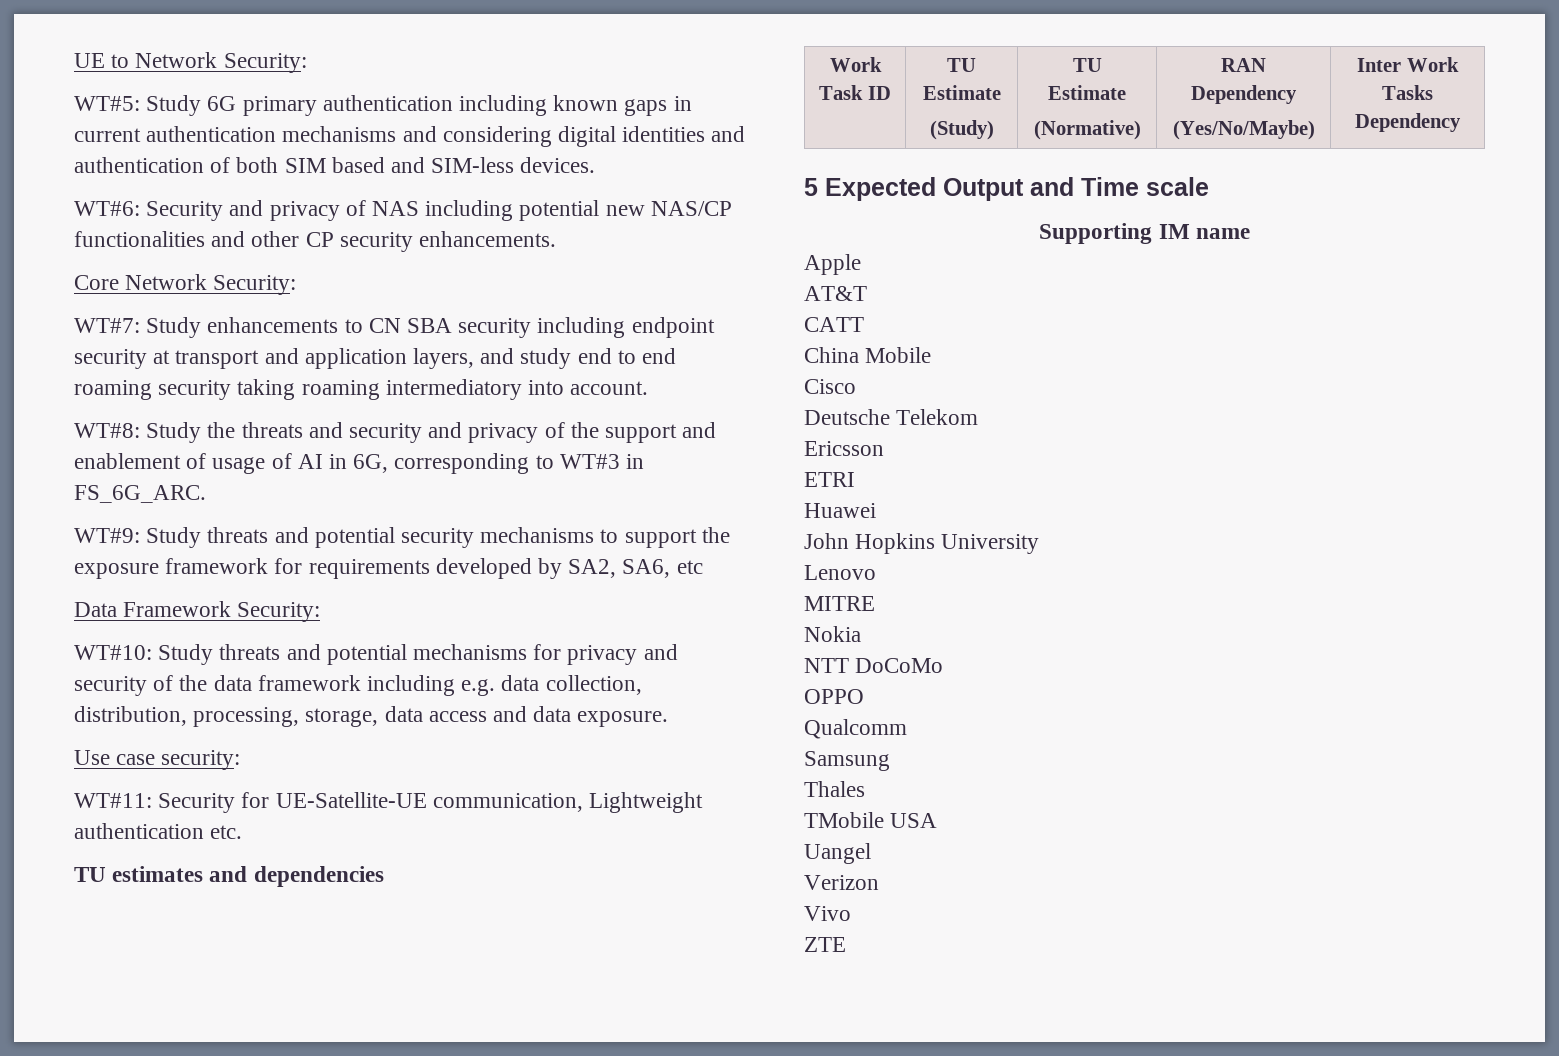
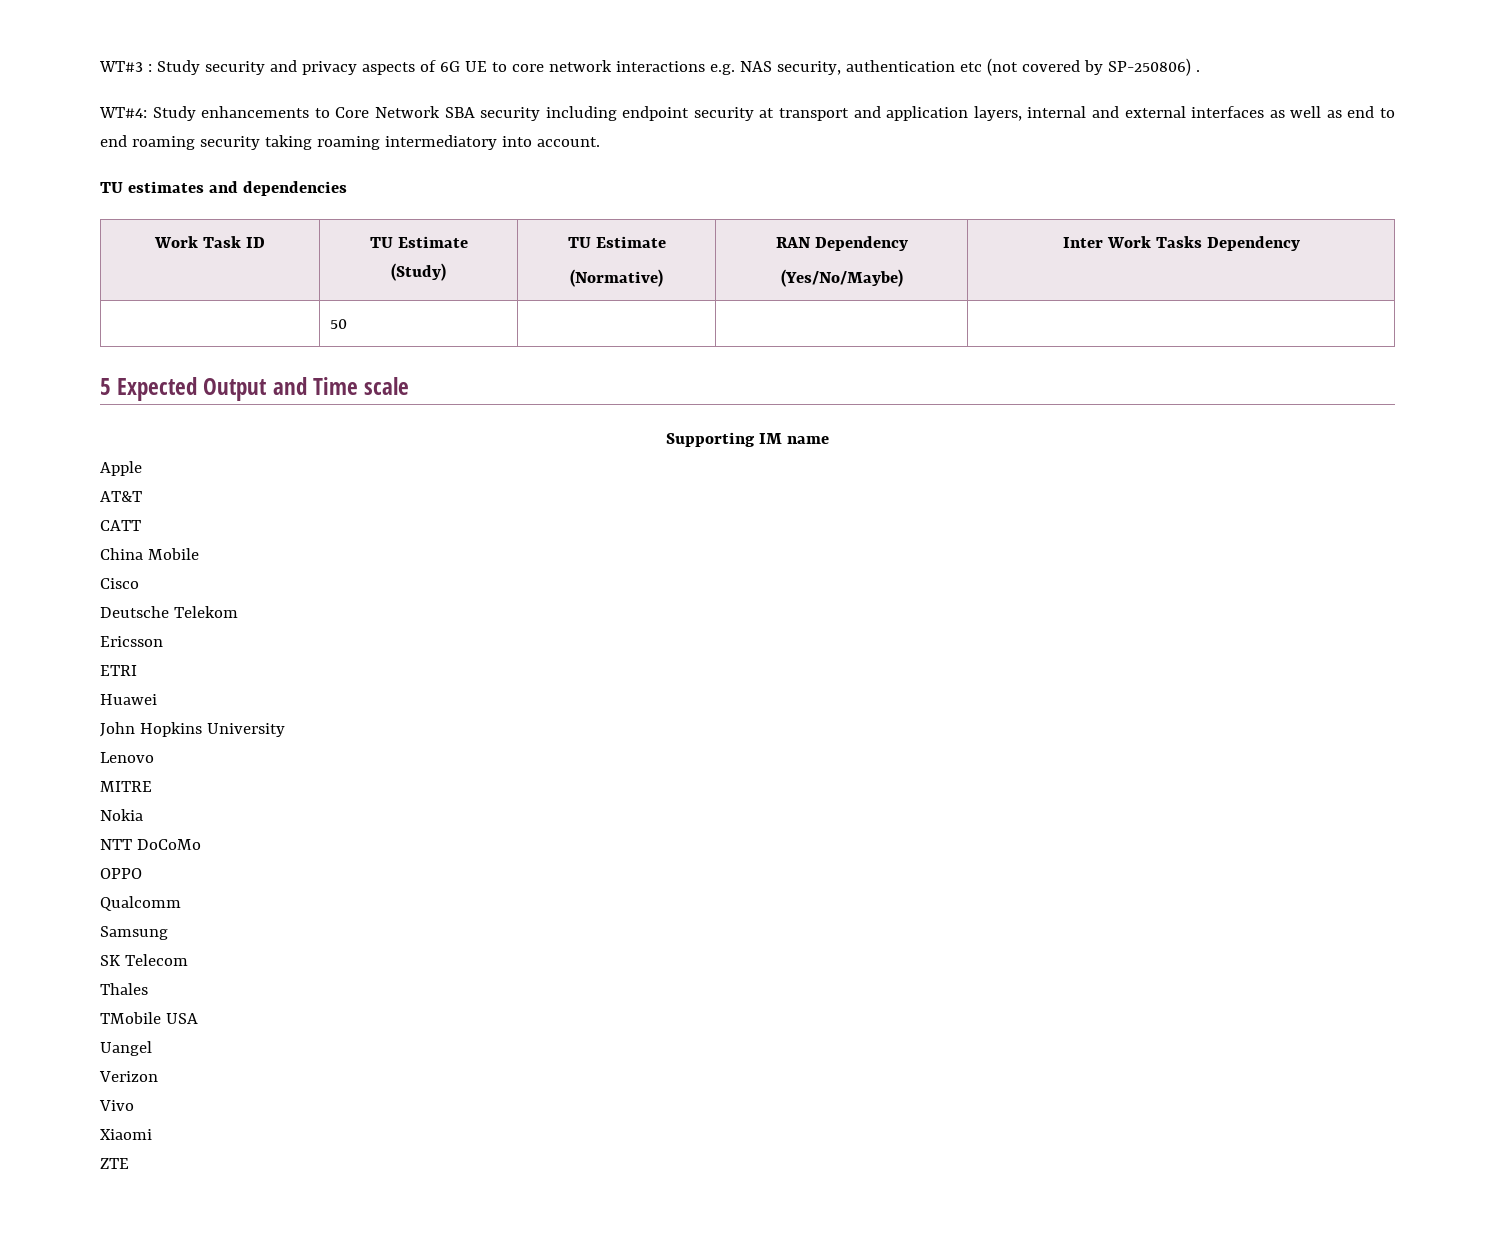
- UE to Network Security:
- WT#5: Study 6G primary authentication including known gaps in current authentication mechanisms and considering digital identities and authentication of both SIM based and SIM-less devices.
- WT#6: Security and privacy of NAS including potential new NAS/CP functionalities and other CP security enhancements.
- Core Network Security:
- WT#7: Study enhancements to CN SBA security including endpoint security at transport and application layers, and study end to end roaming security taking roaming intermediatory into account.
+ WT#3 : Study security and privacy aspects of 6G UE to core network interactions e.g. NAS security, authentication etc (not covered by SP-250806) .
+ WT#4: Study enhancements to Core Network SBA security including endpoint security at transport and application layers, internal and external interfaces as well as end to end roaming security taking roaming intermediatory into account.
- WT#8: Study the threats and security and privacy of the support and enablement of usage of AI in 6G, corresponding to WT#3 in FS_6G_ARC.
- WT#9: Study threats and potential security mechanisms to support the exposure framework for requirements developed by SA2, SA6, etc
- Data Framework Security:
- WT#10: Study threats and potential mechanisms for privacy and security of the data framework including e.g. data collection, distribution, processing, storage, data access and data exposure.
- Use case security:
- WT#11: Security for UE-Satellite-UE communication, Lightweight authentication etc.
+ | 50 | | |
+ SK Telecom
+ Xiaomi

